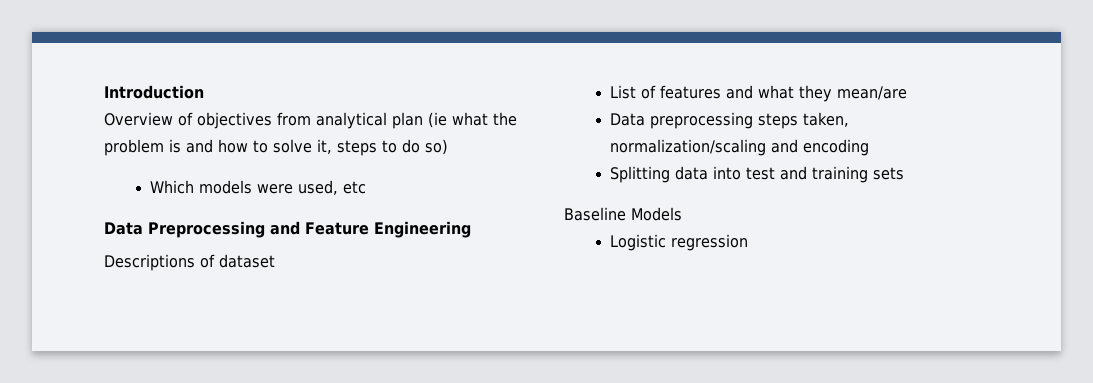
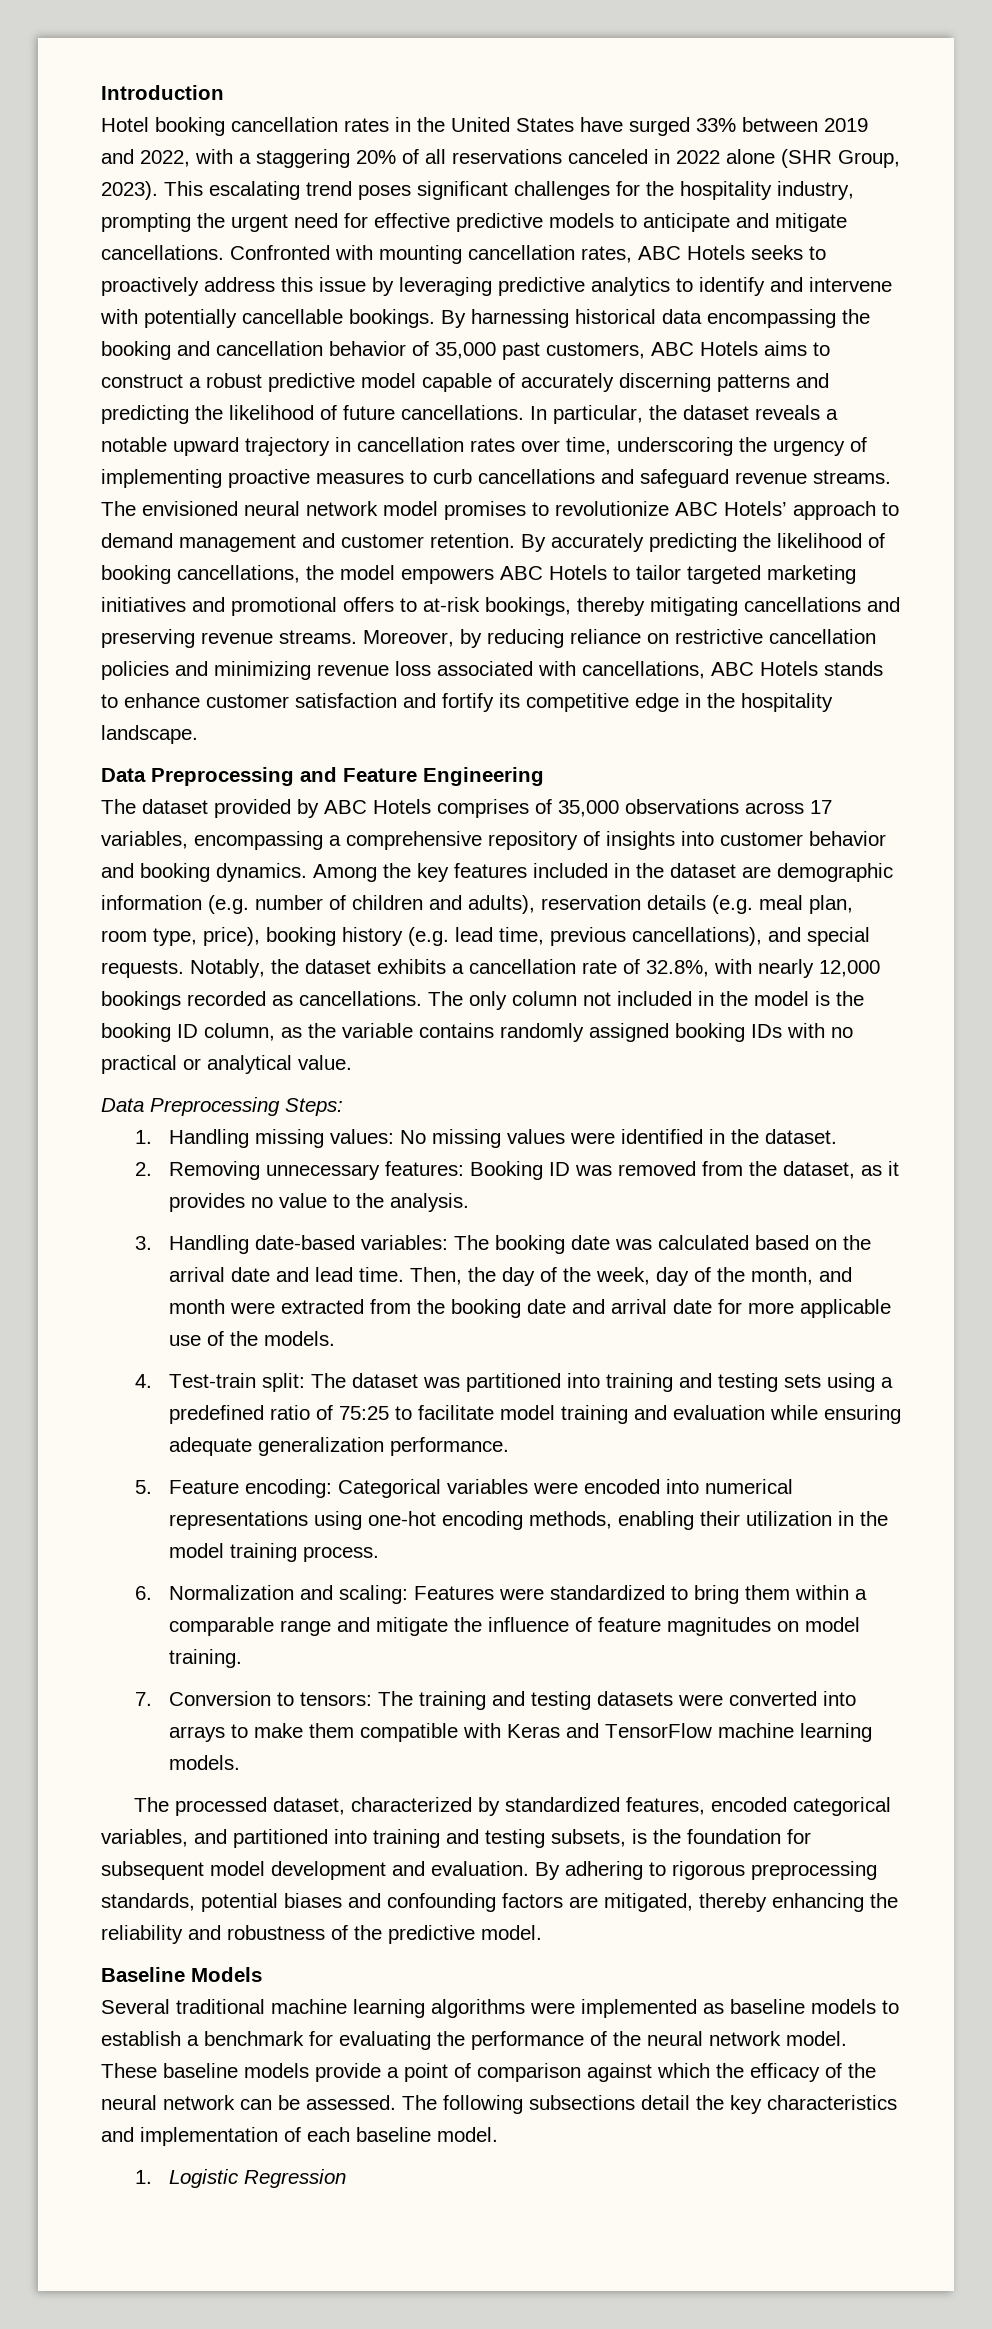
- Overview of objectives from analytical plan (ie what the problem is and how to solve it, steps to do so)
- Which models were used, etc
+ Hotel booking cancellation rates in the United States have surged 33% between 2019 and 2022, with a staggering 20% of all reservations canceled in 2022 alone (SHR Group, 2023). This escalating trend poses significant challenges for the hospitality industry, prompting the urgent need for effective predictive models to anticipate and mitigate cancellations. Confronted with mounting cancellation rates, ABC Hotels seeks to proactively address this issue by leveraging predictive analytics to identify and intervene with potentially cancellable bookings. By harnessing historical data encompassing the booking and cancellation behavior of 35,000 past customers, ABC Hotels aims to construct a robust predictive model capable of accurately discerning patterns and predicting the likelihood of future cancellations. In particular, the dataset reveals a notable upward trajectory in cancellation rates over time, underscoring the urgency of implementing proactive measures to curb cancellations and safeguard revenue streams. The envisioned neural network model promises to revolutionize ABC Hotels’ approach to demand management and customer retention. By accurately predicting the likelihood of booking cancellations, the model empowers ABC Hotels to tailor targeted marketing initiatives and promotional offers to at-risk bookings, thereby mitigating cancellations and preserving revenue streams. Moreover, by reducing reliance on restrictive cancellation policies and minimizing revenue loss associated with cancellations, ABC Hotels stands to enhance customer satisfaction and fortify its competitive edge in the hospitality landscape.
- Descriptions of dataset
- List of features and what they mean/are
- Data preprocessing steps taken, normalization/scaling and encoding
- Splitting data into test and training sets
+ The dataset provided by ABC Hotels comprises of 35,000 observations across 17 variables, encompassing a comprehensive repository of insights into customer behavior and booking dynamics. Among the key features included in the dataset are demographic information (e.g. number of children and adults), reservation details (e.g. meal plan, room type, price), booking history (e.g. lead time, previous cancellations), and special requests. Notably, the dataset exhibits a cancellation rate of 32.8%, with nearly 12,000 bookings recorded as cancellations. The only column not included in the model is the booking ID column, as the variable contains randomly assigned booking IDs with no practical or analytical value.
+ Data Preprocessing Steps:
+ 1. Handling missing values: No missing values were identified in the dataset.
+ 2. Removing unnecessary features: Booking ID was removed from the dataset, as it provides no value to the analysis.
+ 3. Handling date-based variables: The booking date was calculated based on the arrival date and lead time. Then, the day of the week, day of the month, and month were extracted from the booking date and arrival date for more applicable use of the models.
+ 4. Test-train split: The dataset was partitioned into training and testing sets using a predefined ratio of 75:25 to facilitate model training and evaluation while ensuring adequate generalization performance.
+ 5. Feature encoding: Categorical variables were encoded into numerical representations using one-hot encoding methods, enabling their utilization in the model training process.
+ 6. Normalization and scaling: Features were standardized to bring them within a comparable range and mitigate the influence of feature magnitudes on model training.
+ 7. Conversion to tensors: The training and testing datasets were converted into arrays to make them compatible with Keras and TensorFlow machine learning models.
+ The processed dataset, characterized by standardized features, encoded categorical variables, and partitioned into training and testing subsets, is the foundation for subsequent model development and evaluation. By adhering to rigorous preprocessing standards, potential biases and confounding factors are mitigated, thereby enhancing the reliability and robustness of the predictive model.
  Baseline Models
- Logistic regression
+ Several traditional machine learning algorithms were implemented as baseline models to establish a benchmark for evaluating the performance of the neural network model. These baseline models provide a point of comparison against which the efficacy of the neural network can be assessed. The following subsections detail the key characteristics and implementation of each baseline model.
+ 1. Logistic Regression

